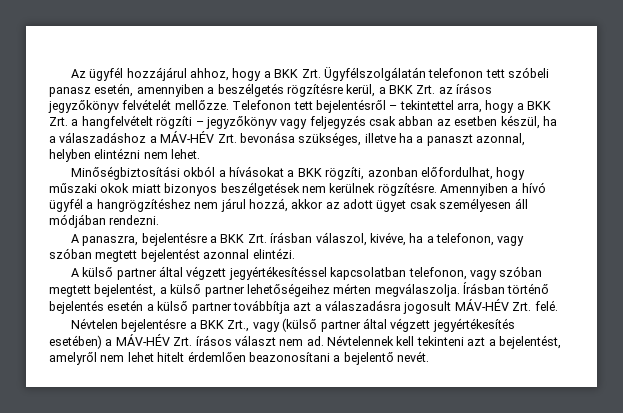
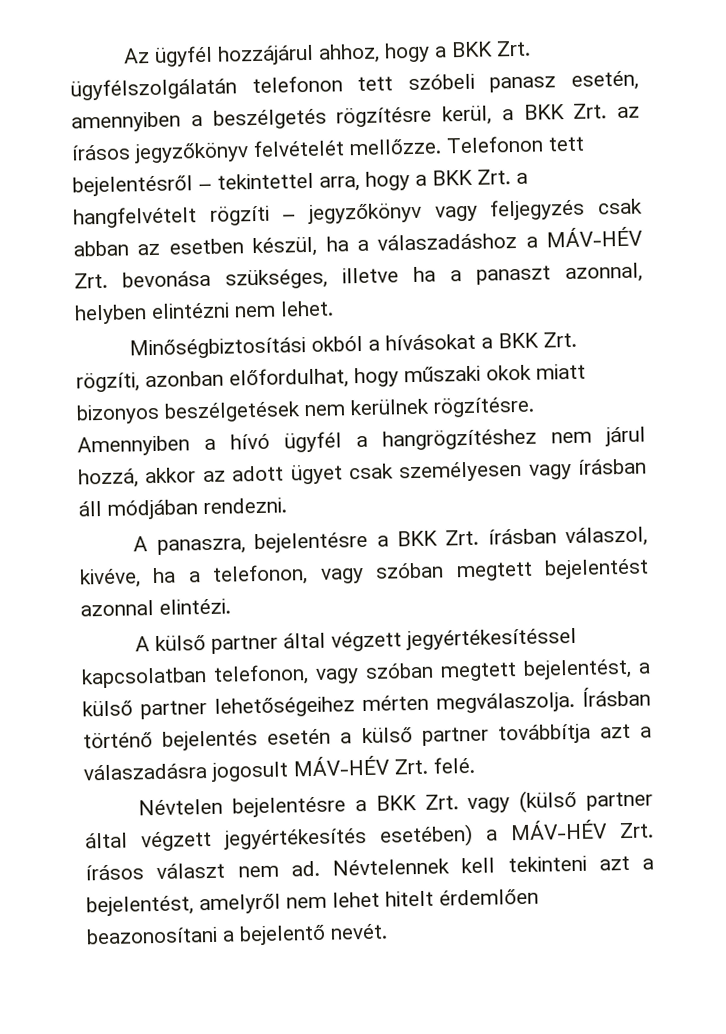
- Az ügyfél hozzájárul ahhoz, hogy a BKK Zrt. Ügyfélszolgálatán telefonon tett szóbeli panasz esetén, amennyiben a beszélgetés rögzítésre kerül, a BKK Zrt. az írásos jegyzőkönyv felvételét mellőzze.
+ Az ügyfél hozzájárul ahhoz, hogy a BKK Zrt. ügyfélszolgálatán telefonon tett szóbeli panasz esetén, amennyiben a beszélgetés rögzítésre kerül, a BKK Zrt. az írásos jegyzőkönyv felvételét mellőzze.
- Minőségbiztosítási okból a hívásokat a BKK rögzíti, azonban előfordulhat, hogy műszaki okok miatt bizonyos beszélgetések nem kerülnek rögzítésre.
+ Minőségbiztosítási okból a hívásokat a BKK Zrt. rögzíti, azonban előfordulhat, hogy műszaki okok miatt bizonyos beszélgetések nem kerülnek rögzítésre.
- Amennyiben a hívó ügyfél a hangrögzítéshez nem járul hozzá, akkor az adott ügyet csak személyesen áll módjában rendezni.
+ Amennyiben a hívó ügyfél a hangrögzítéshez nem járul hozzá, akkor az adott ügyet csak személyesen vagy írásban áll módjában rendezni.
- Névtelen bejelentésre a BKK Zrt., vagy (külső partner által végzett jegyértékesítés esetében) a MÁV-HÉV Zrt. írásos választ nem ad.
+ Névtelen bejelentésre a BKK Zrt. vagy (külső partner által végzett jegyértékesítés esetében) a MÁV-HÉV Zrt. írásos választ nem ad.

